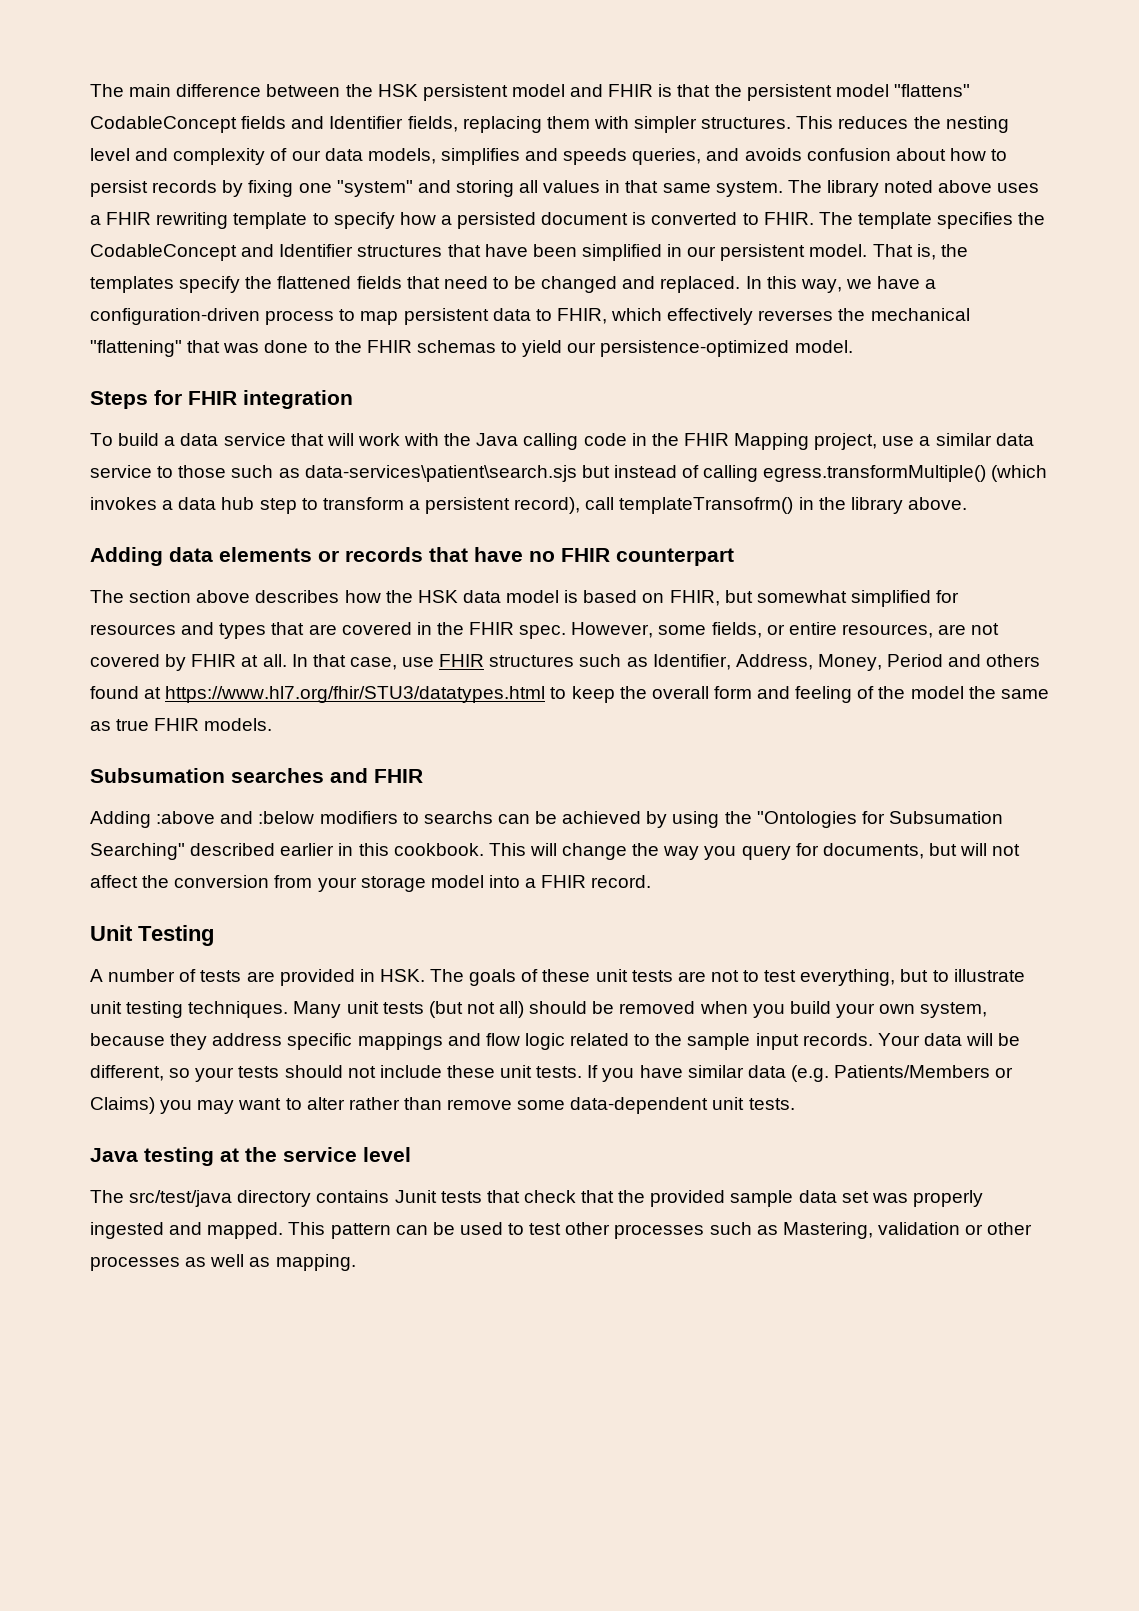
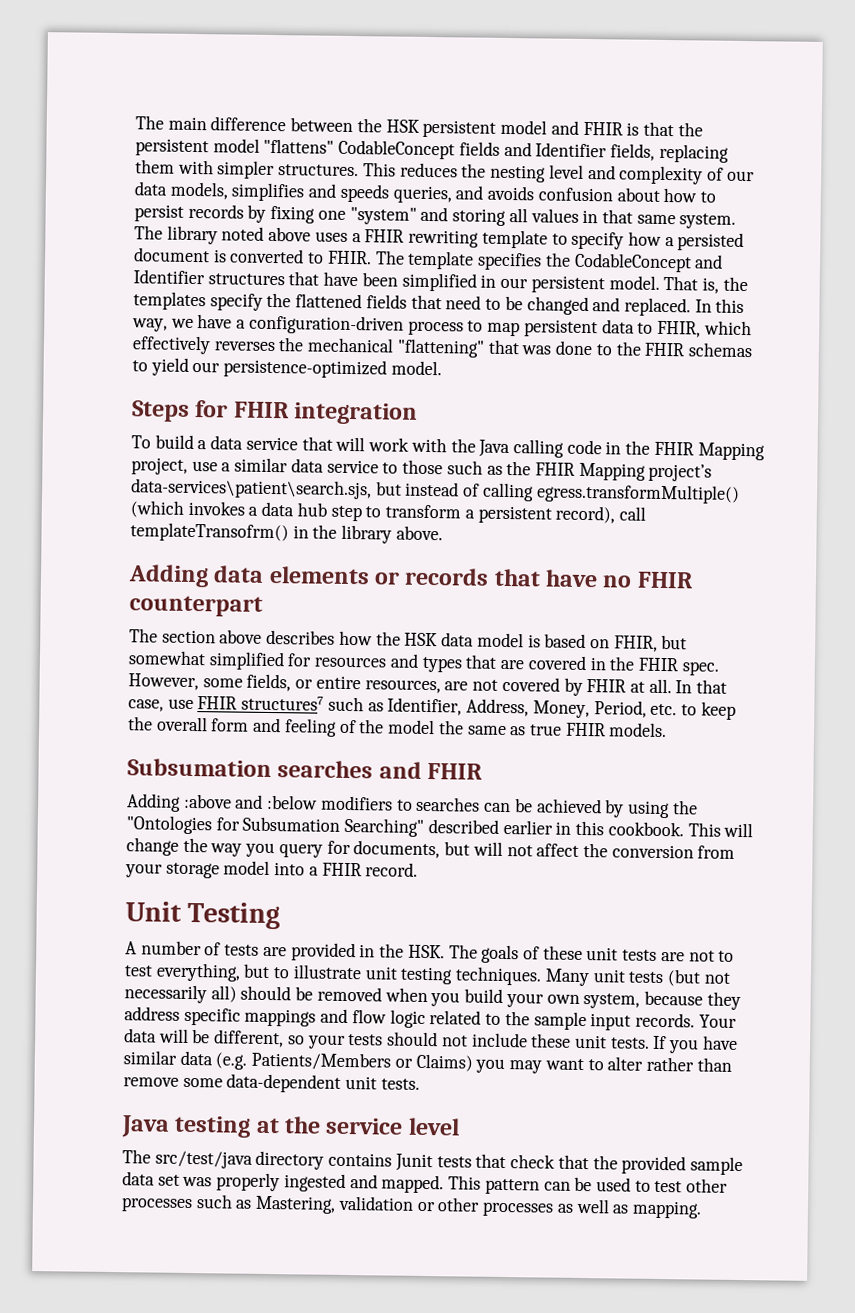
- To build a data service that will work with the Java calling code in the FHIR Mapping project, use a similar data service to those such as data-services\patient\search.sjs but instead of calling egress.transformMultiple() (which invokes a data hub step to transform a persistent record), call templateTransofrm() in the library above.
+ To build a data service that will work with the Java calling code in the FHIR Mapping project, use a similar data service to those such as the FHIR Mapping project’s data-services\patient\search.sjs, but instead of calling egress.transformMultiple() (which invokes a data hub step to transform a persistent record), call templateTransofrm() in the library above.
- In that case, use FHIR structures such as Identifier, Address, Money, Period and others found at https://www.hl7.org/fhir/STU3/datatypes.html to keep the overall form and feeling of the model the same as true FHIR models.
+ In that case, use FHIR structures7 such as Identifier, Address, Money, Period, etc. to keep the overall form and feeling of the model the same as true FHIR models.
- Adding :above and :below modifiers to searchs can be achieved by using the "Ontologies for Subsumation Searching" described earlier in this cookbook.
+ Adding :above and :below modifiers to searches can be achieved by using the "Ontologies for Subsumation Searching" described earlier in this cookbook.
- A number of tests are provided in HSK. The goals of these unit tests are not to test everything, but to illustrate unit testing techniques.
+ A number of tests are provided in the HSK. The goals of these unit tests are not to test everything, but to illustrate unit testing techniques.
- Many unit tests (but not all) should be removed when you build your own system, because they address specific mappings and flow logic related to the sample input records.
+ Many unit tests (but not necessarily all) should be removed when you build your own system, because they address specific mappings and flow logic related to the sample input records.

